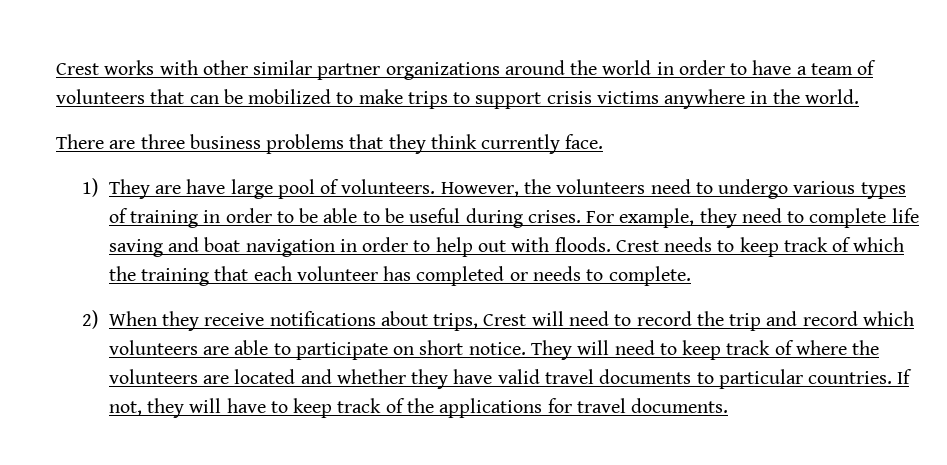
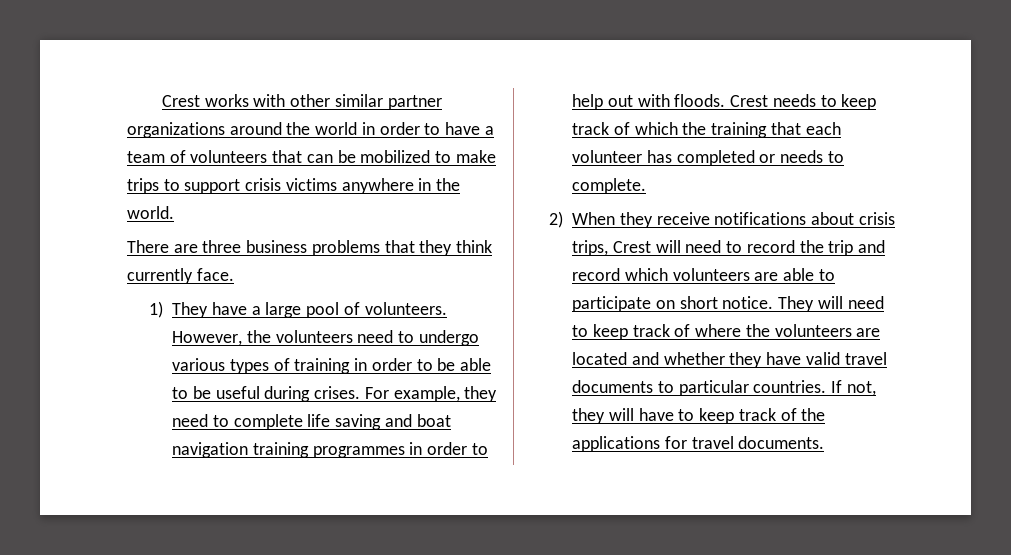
- 1) They are have large pool of volunteers.
+ 1) They have a large pool of volunteers.
- For example, they need to complete life saving and boat navigation in order to help out with floods.
+ For example, they need to complete life saving and boat navigation training programmes in order to help out with floods.
- 2) When they receive notifications about trips, Crest will need to record the trip and record which volunteers are able to participate on short notice.
+ 2) When they receive notifications about crisis trips, Crest will need to record the trip and record which volunteers are able to participate on short notice.

